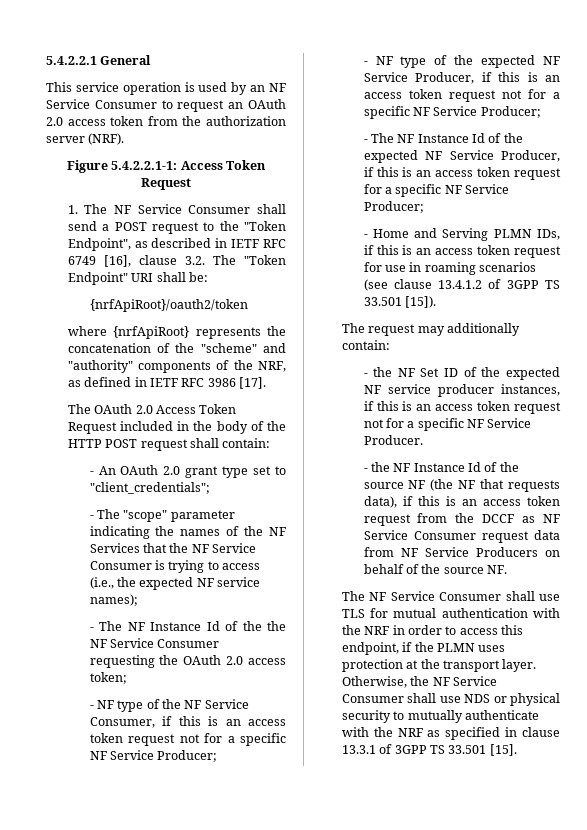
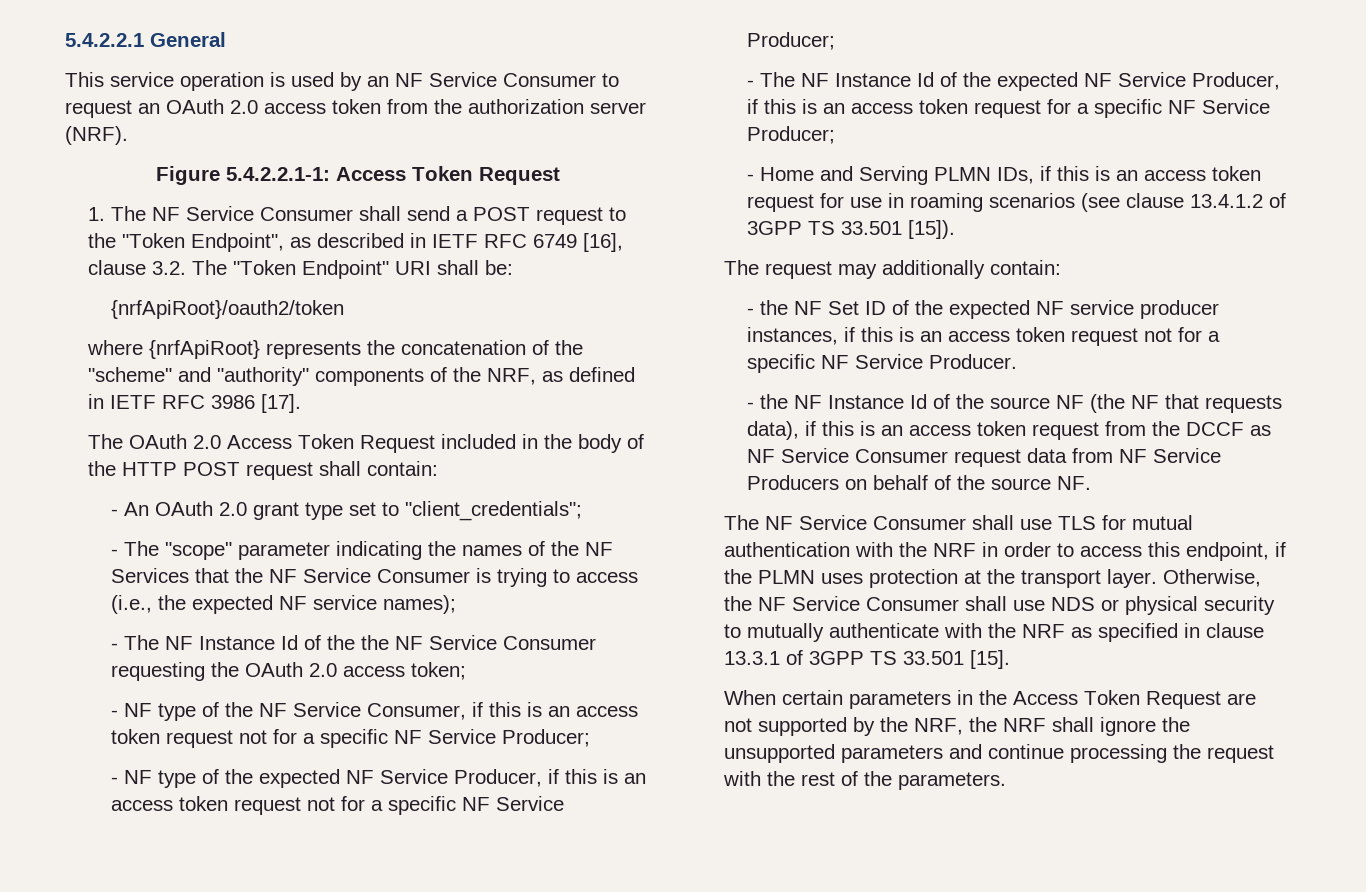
+ When certain parameters in the Access Token Request are not supported by the NRF, the NRF shall ignore the unsupported parameters and continue processing the request with the rest of the parameters.

